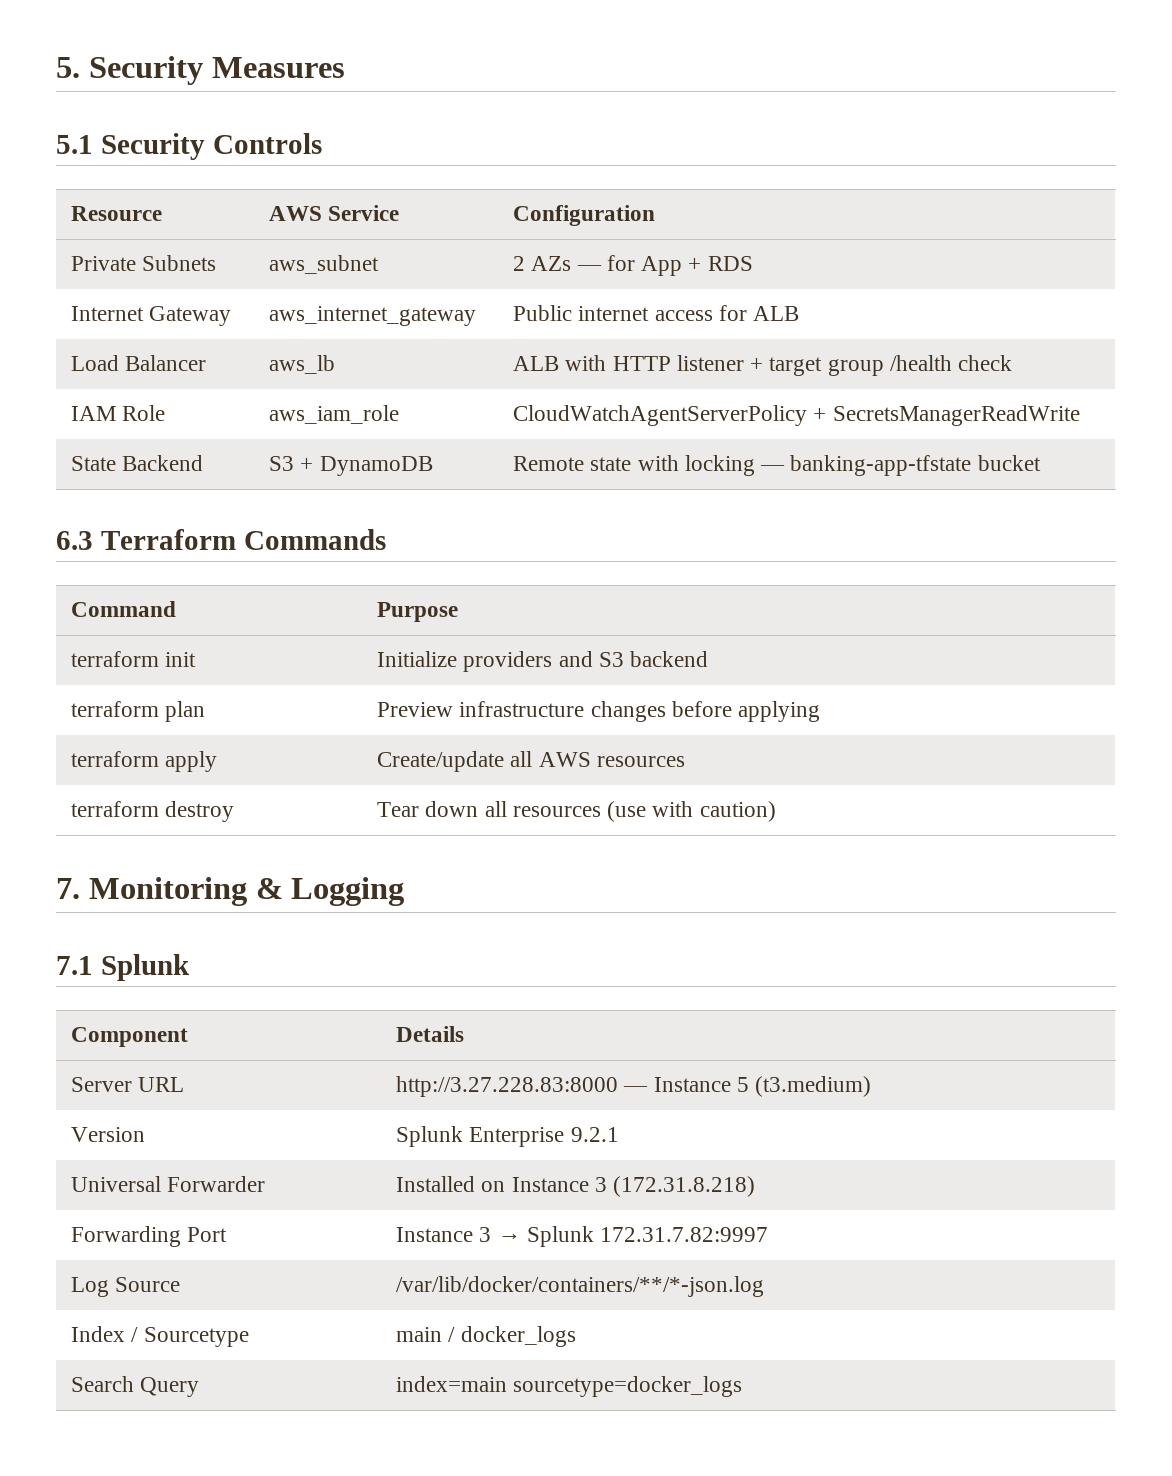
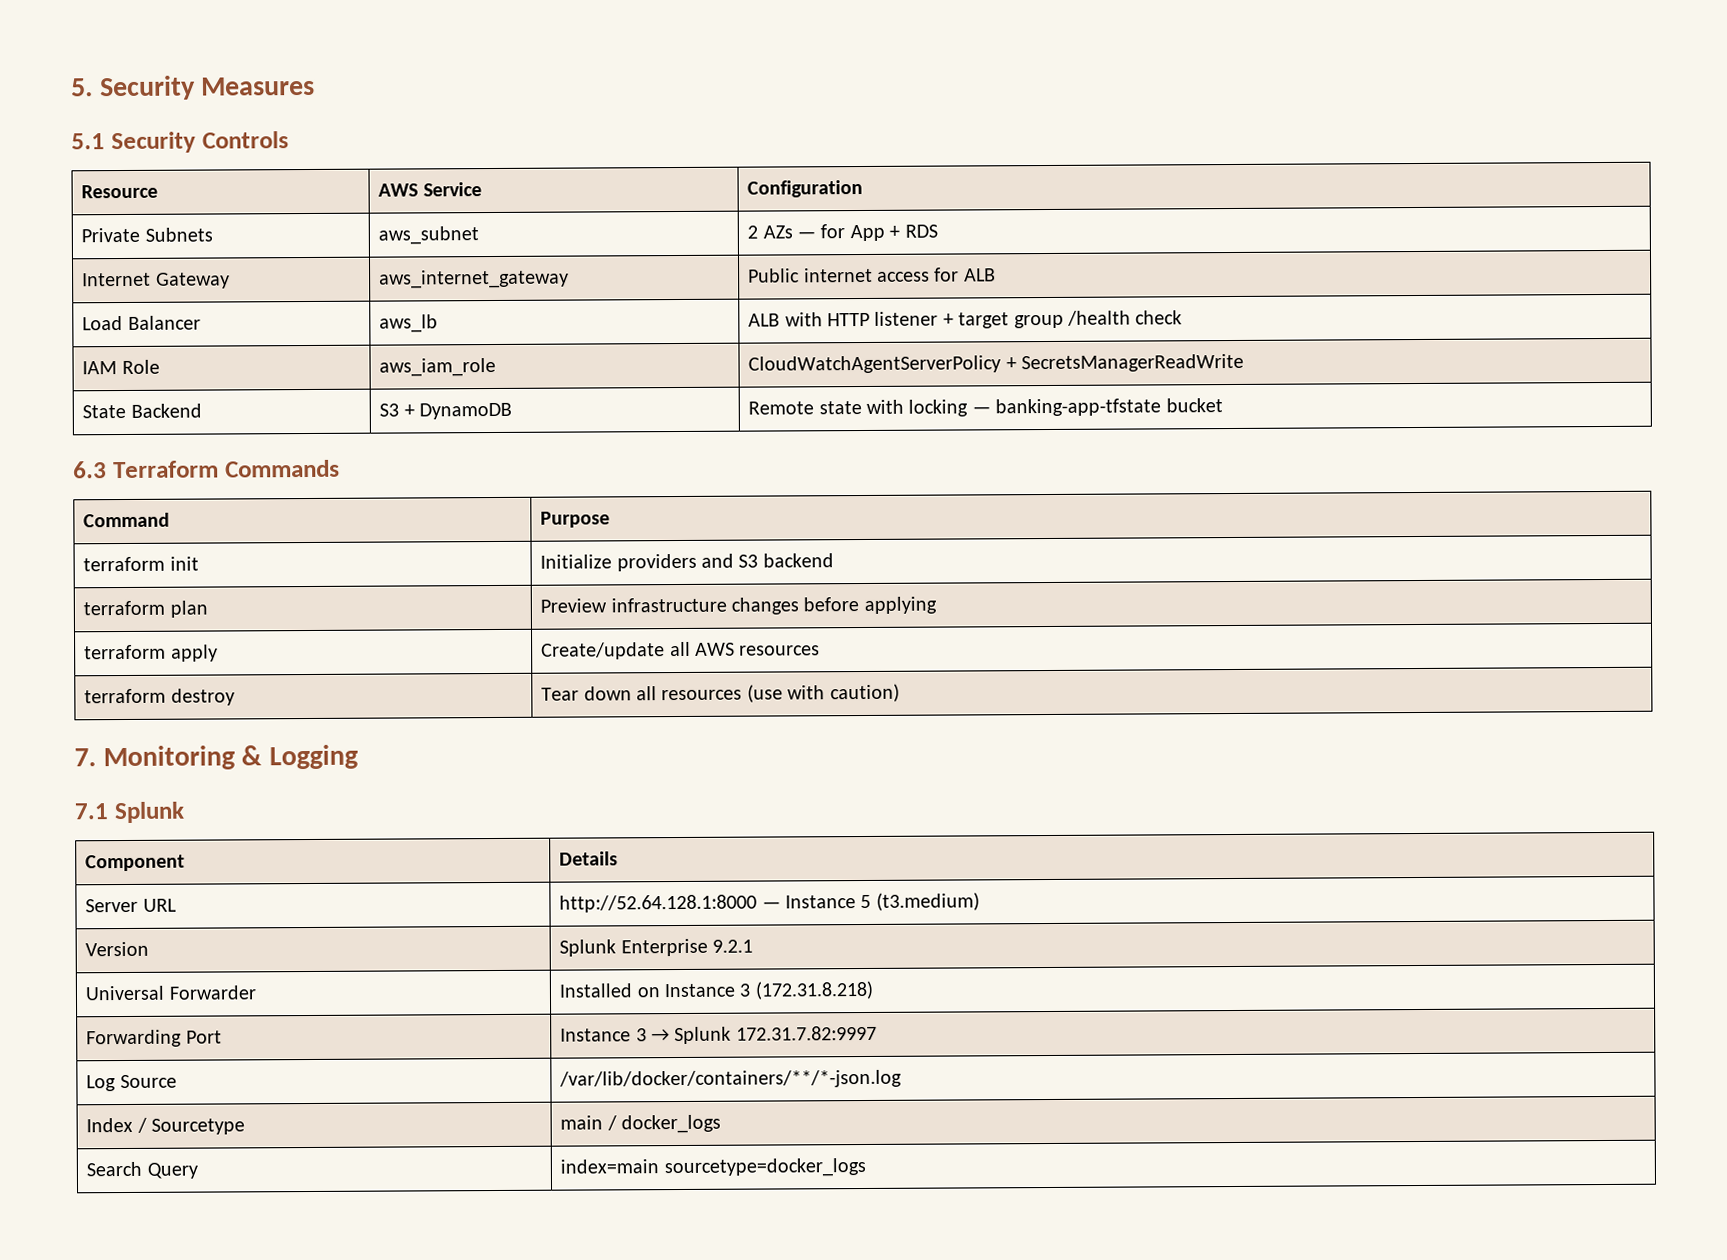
- Server URL | http://3.27.228.83:8000 — Instance 5 (t3.medium)
+ Server URL | http://52.64.128.1:8000 — Instance 5 (t3.medium)

